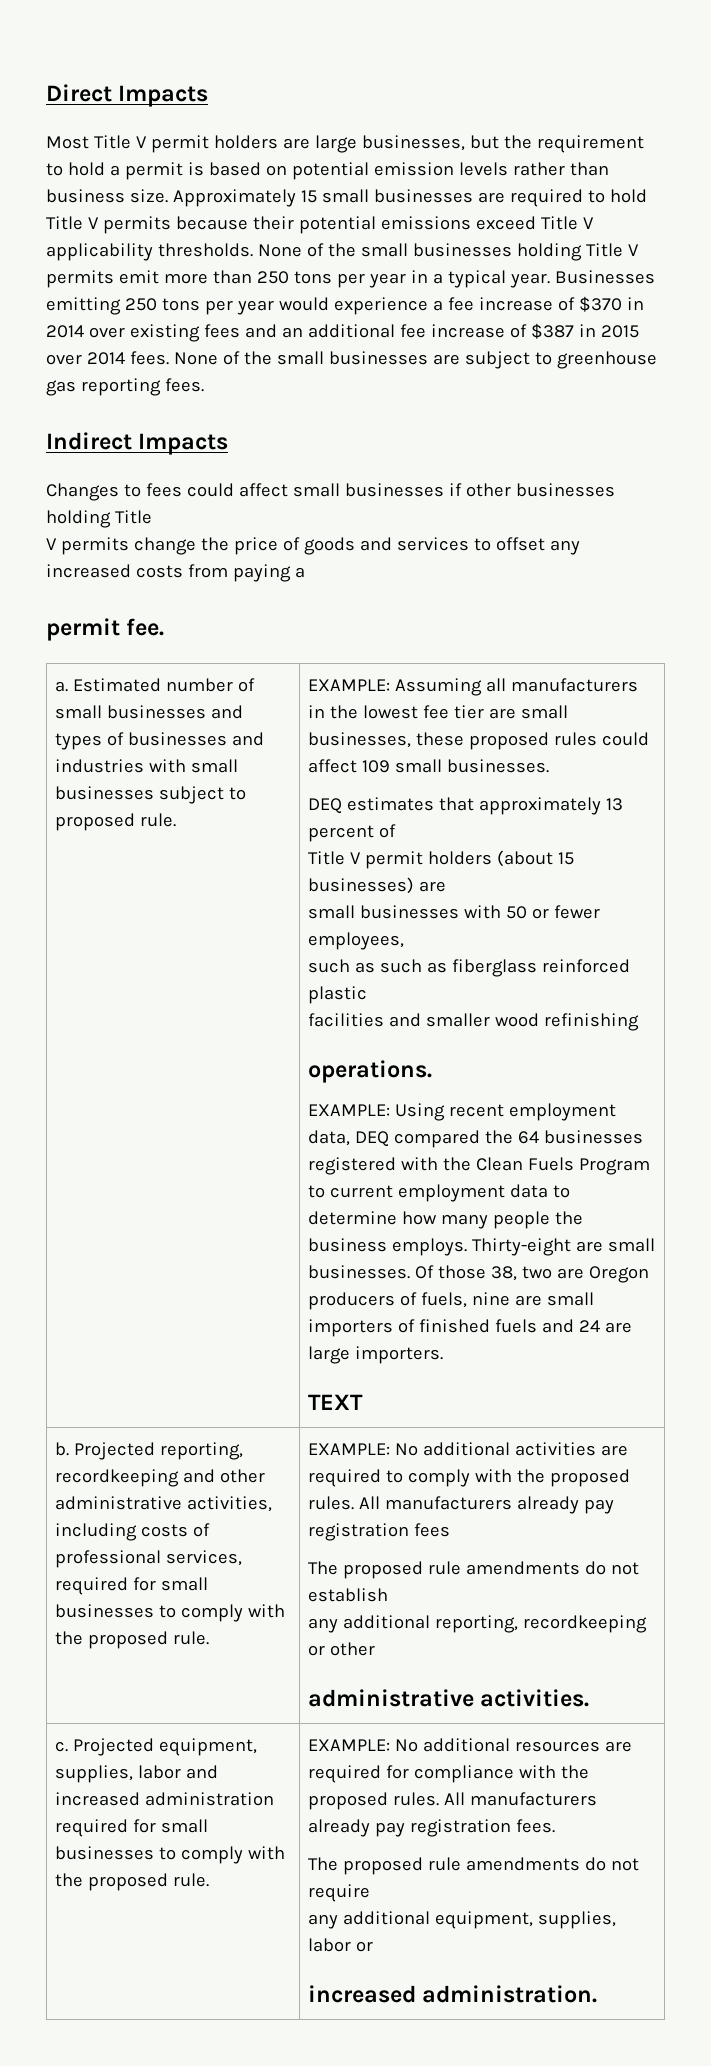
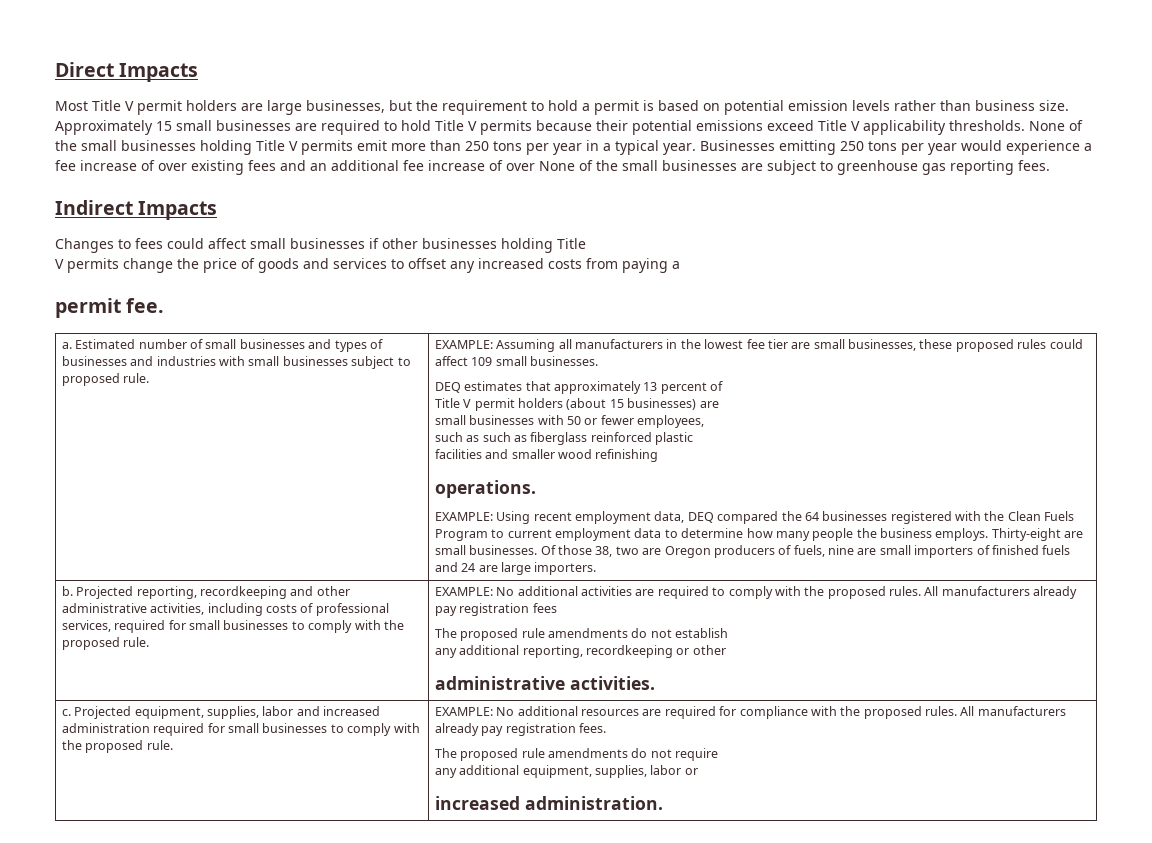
- Businesses emitting 250 tons per year would experience a fee increase of $370 in 2014 over existing fees and an additional fee increase of $387 in 2015 over 2014 fees. None of the small businesses are subject to greenhouse gas reporting fees.
+ Businesses emitting 250 tons per year would experience a fee increase of over existing fees and an additional fee increase of over None of the small businesses are subject to greenhouse gas reporting fees.
- TEXT

